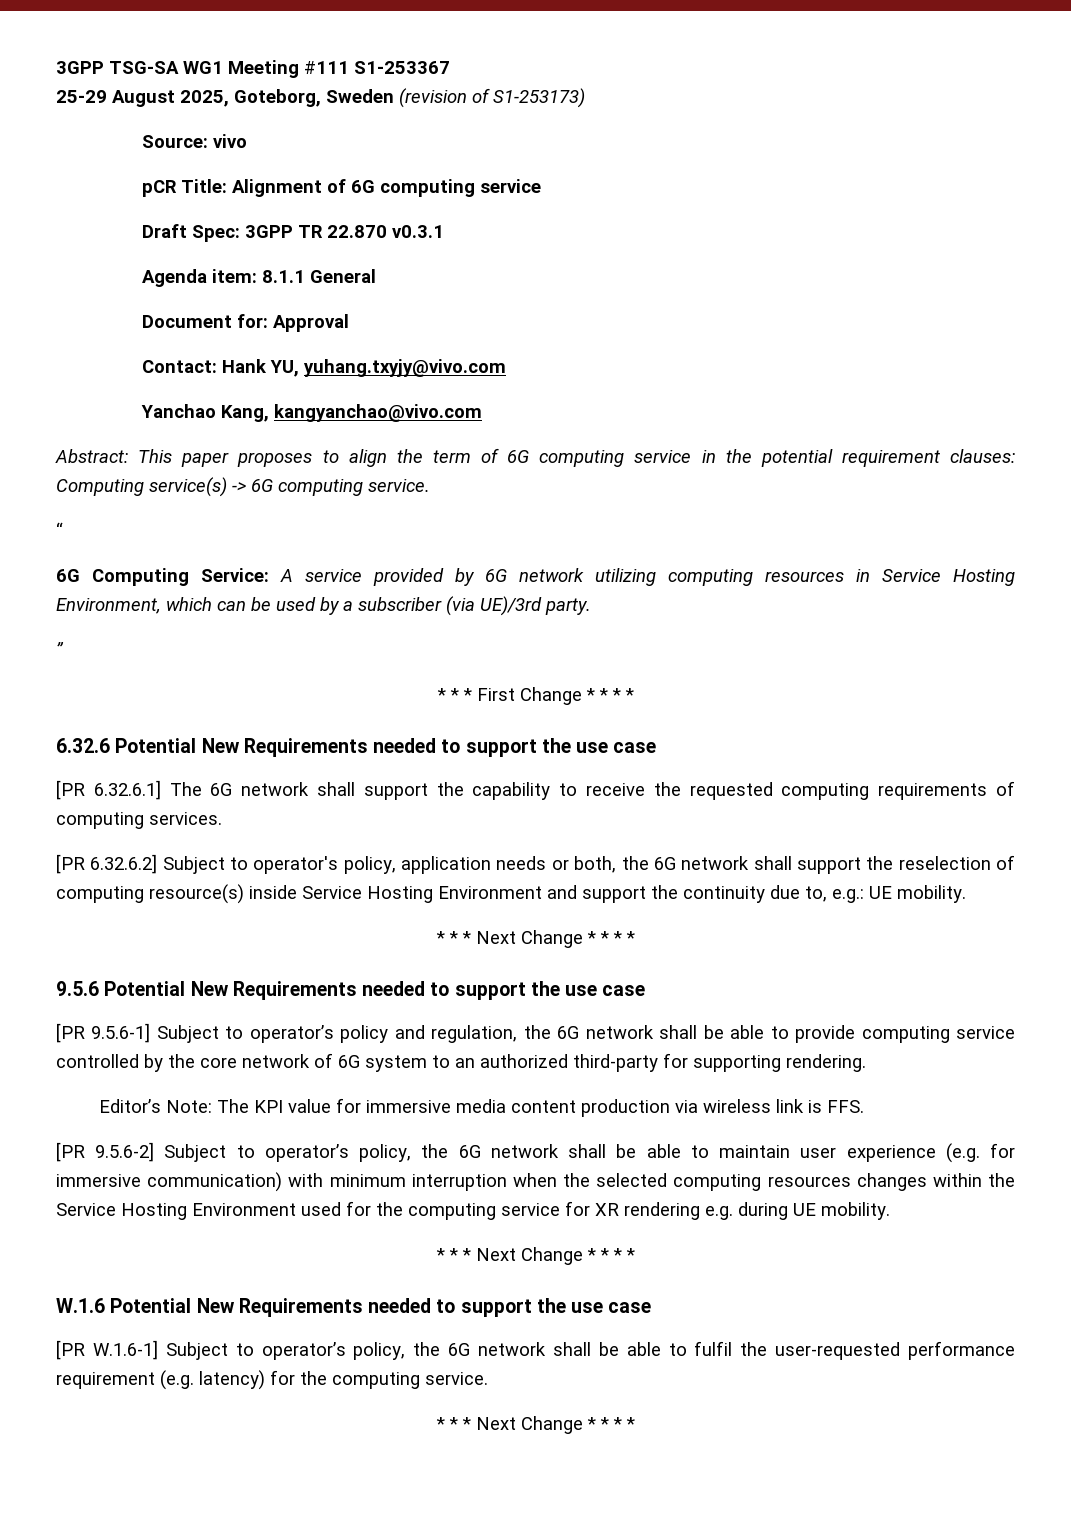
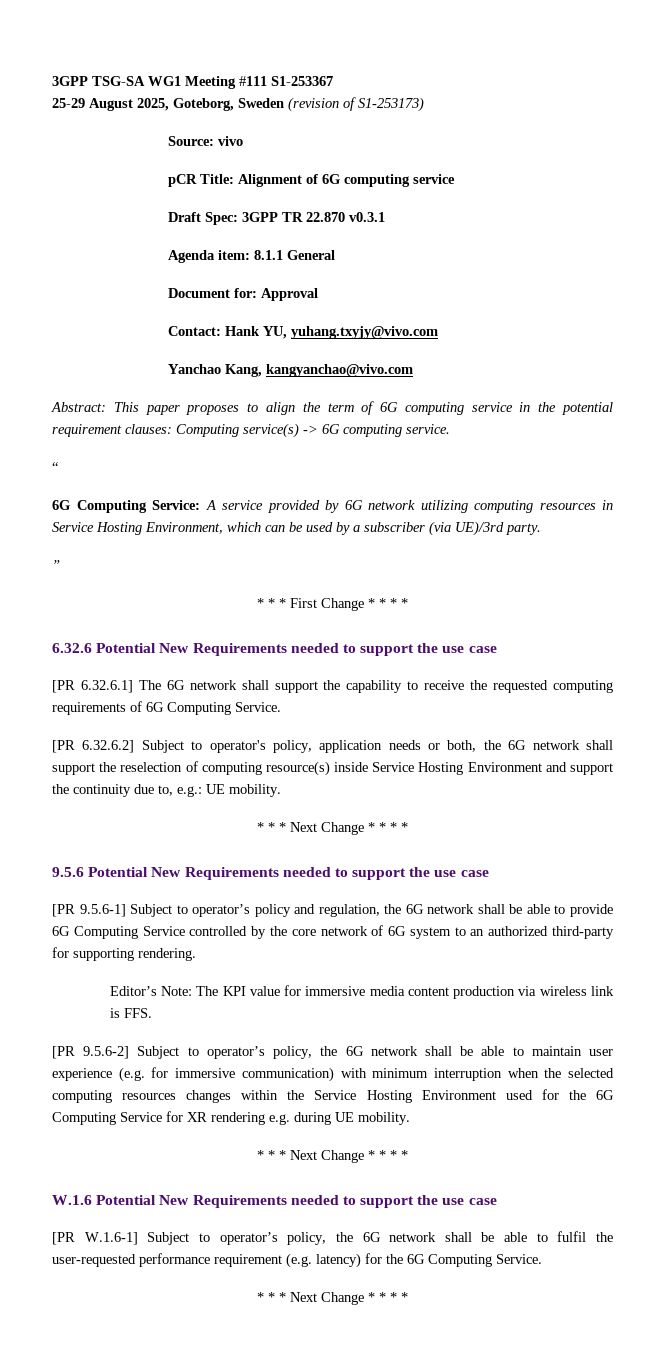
- [PR 6.32.6.1] The 6G network shall support the capability to receive the requested computing requirements of computing services.
+ [PR 6.32.6.1] The 6G network shall support the capability to receive the requested computing requirements of 6G Computing Service.
- [PR 9.5.6-1] Subject to operator’s policy and regulation, the 6G network shall be able to provide computing service controlled by the core network of 6G system to an authorized third-party for supporting rendering.
+ [PR 9.5.6-1] Subject to operator’s policy and regulation, the 6G network shall be able to provide 6G Computing Service controlled by the core network of 6G system to an authorized third-party for supporting rendering.
- [PR 9.5.6-2] Subject to operator’s policy, the 6G network shall be able to maintain user experience (e.g. for immersive communication) with minimum interruption when the selected computing resources changes within the Service Hosting Environment used for the computing service for XR rendering e.g. during UE mobility.
+ [PR 9.5.6-2] Subject to operator’s policy, the 6G network shall be able to maintain user experience (e.g. for immersive communication) with minimum interruption when the selected computing resources changes within the Service Hosting Environment used for the 6G Computing Service for XR rendering e.g. during UE mobility.
- [PR W.1.6-1] Subject to operator’s policy, the 6G network shall be able to fulfil the user-requested performance requirement (e.g. latency) for the computing service.
+ [PR W.1.6-1] Subject to operator’s policy, the 6G network shall be able to fulfil the user-requested performance requirement (e.g. latency) for the 6G Computing Service.

